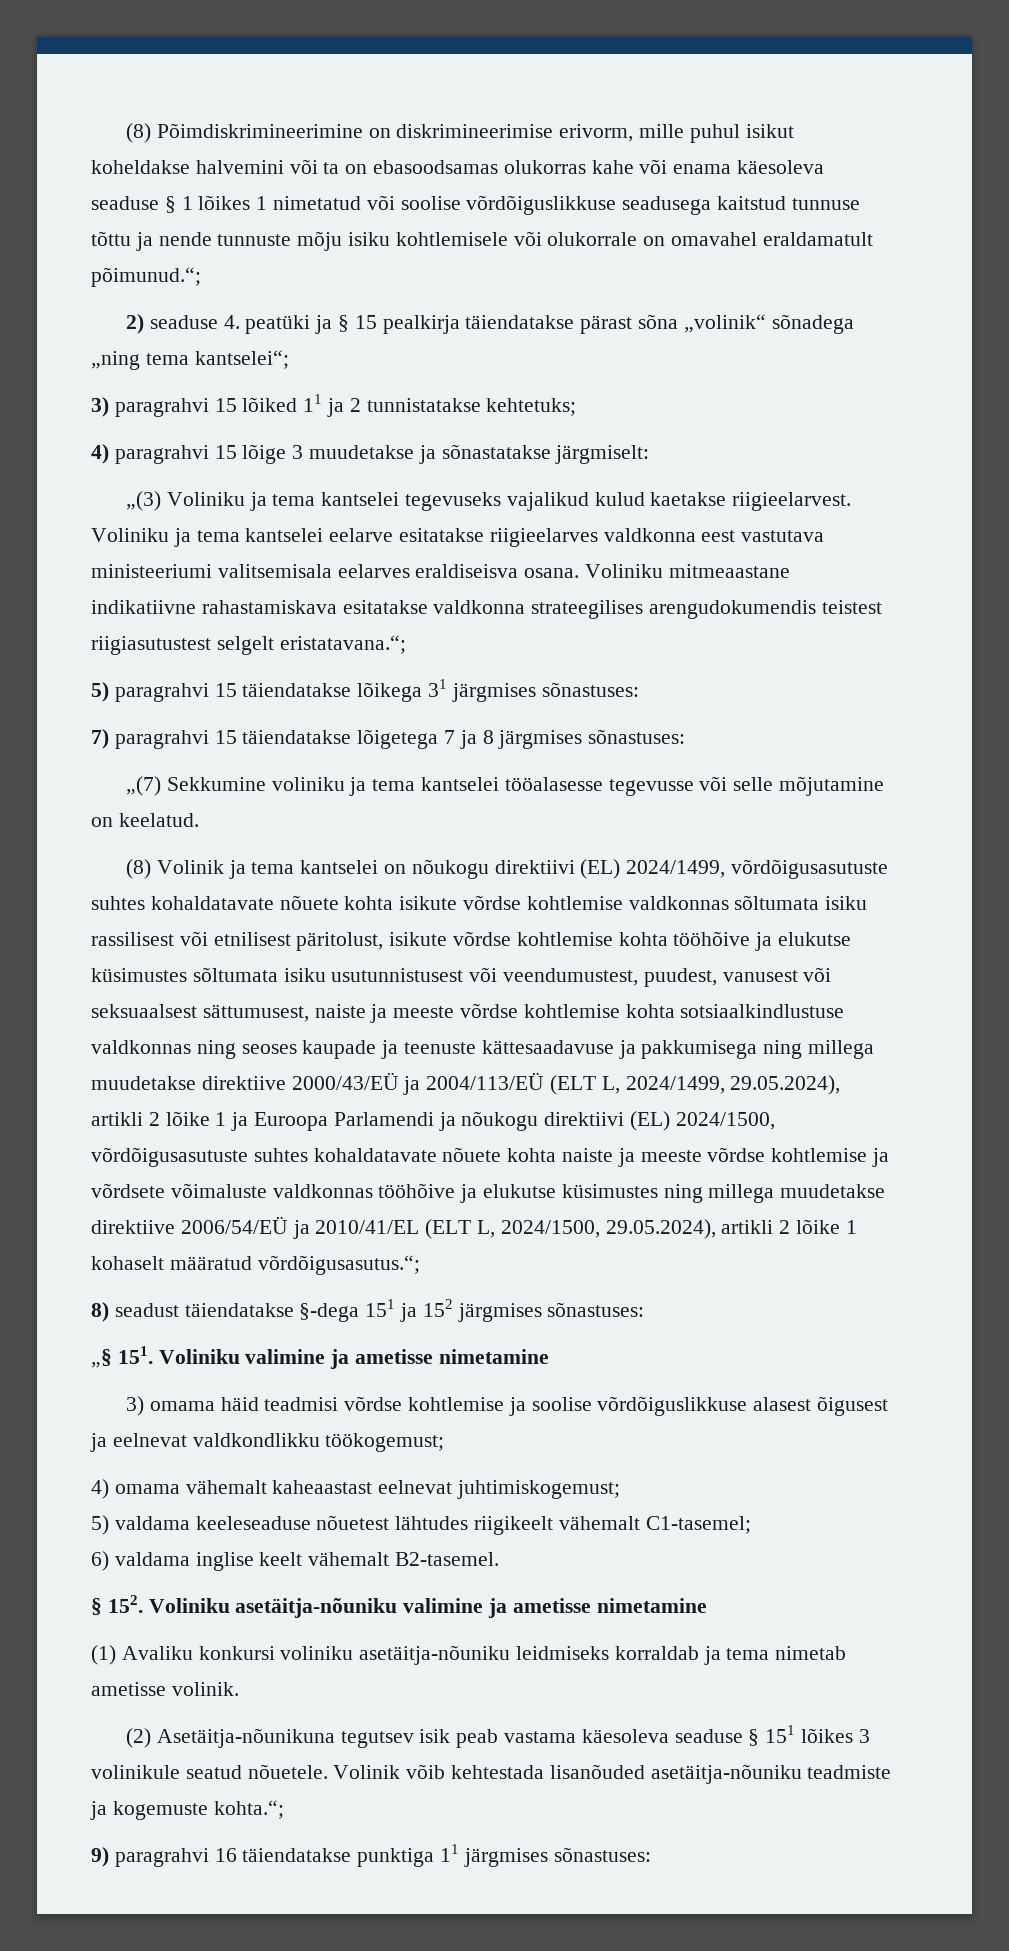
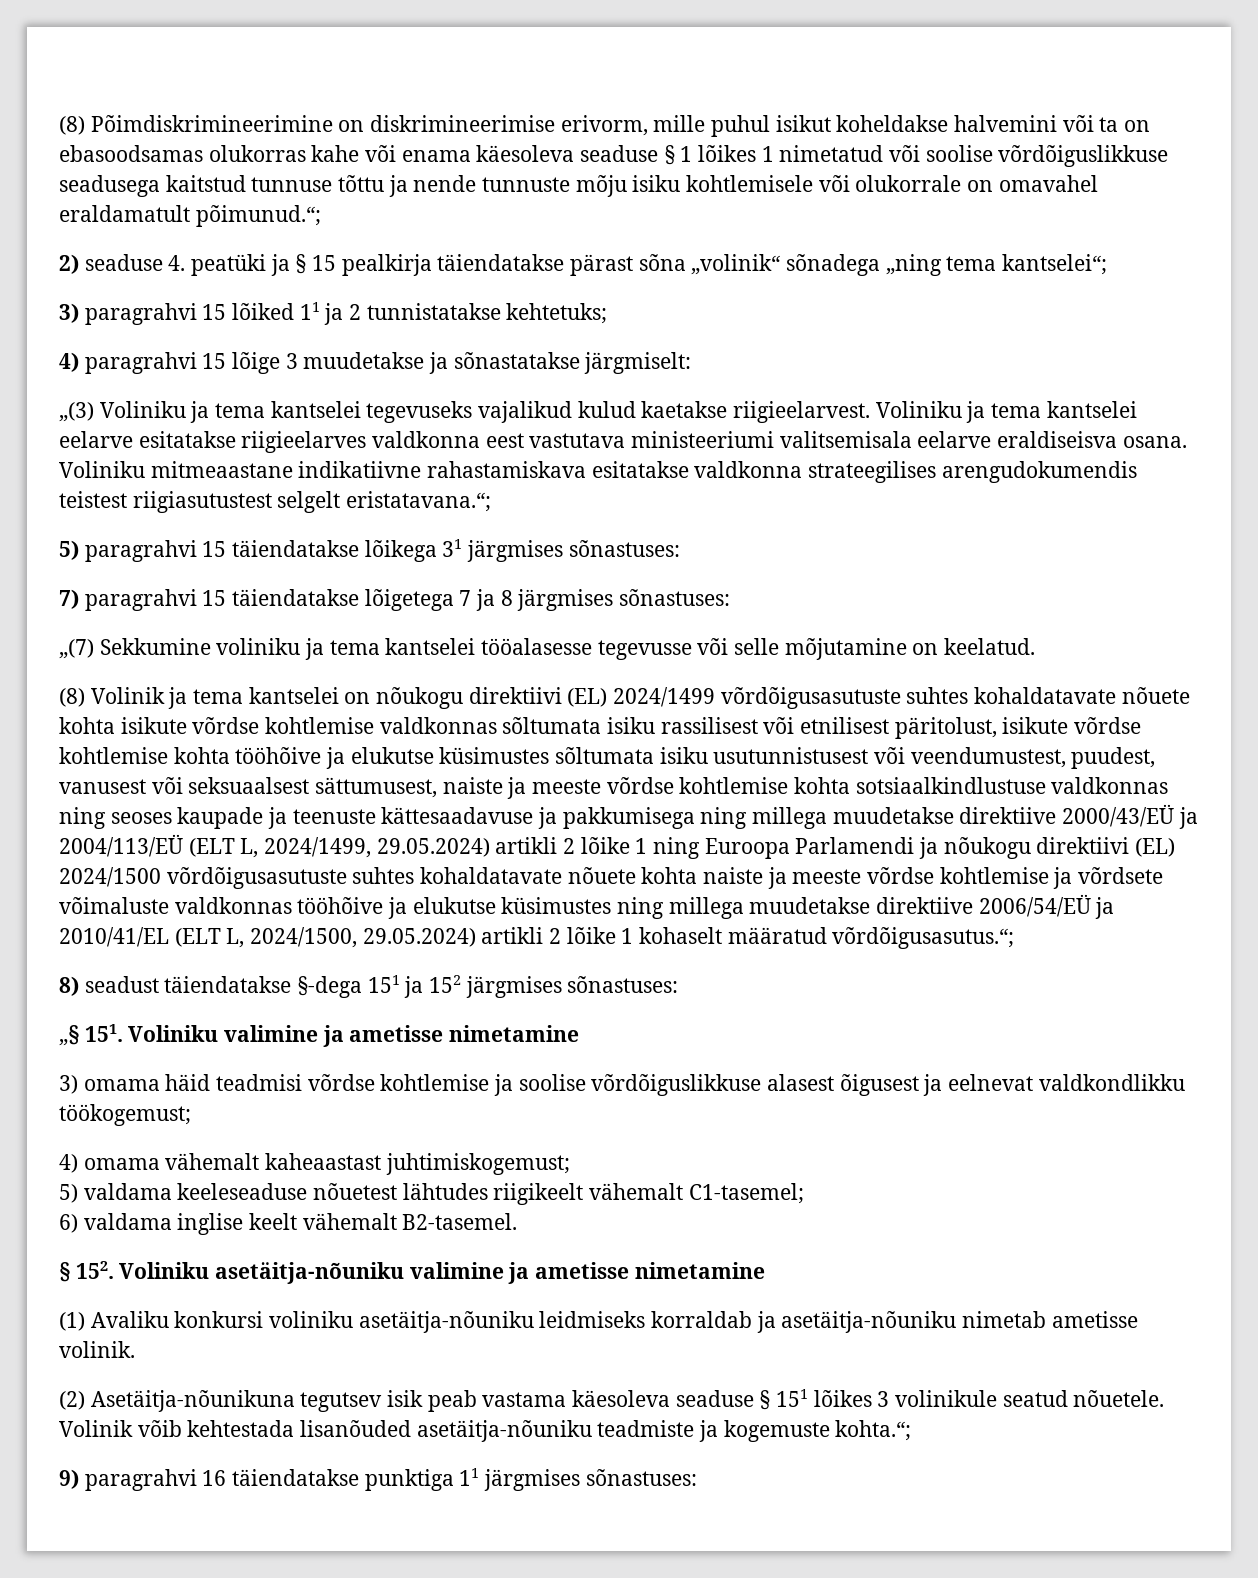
- Voliniku ja tema kantselei eelarve esitatakse riigieelarves valdkonna eest vastutava ministeeriumi valitsemisala eelarves eraldiseisva osana.
+ Voliniku ja tema kantselei eelarve esitatakse riigieelarves valdkonna eest vastutava ministeeriumi valitsemisala eelarve eraldiseisva osana.
- (8) Volinik ja tema kantselei on nõukogu direktiivi (EL) 2024/1499, võrdõigusasutuste suhtes kohaldatavate nõuete kohta isikute võrdse kohtlemise valdkonnas sõltumata isiku rassilisest või etnilisest päritolust, isikute võrdse kohtlemise kohta tööhõive ja elukutse küsimustes sõltumata isiku usutunnistusest või veendumustest, puudest, vanusest või seksuaalsest sättumusest, naiste ja meeste võrdse kohtlemise kohta sotsiaalkindlustuse valdkonnas ning seoses kaupade ja teenuste kättesaadavuse ja pakkumisega ning millega muudetakse direktiive 2000/43/EÜ ja 2004/113/EÜ (ELT L, 2024/1499, 29.05.2024), artikli 2 lõike 1 ja Euroopa Parlamendi ja nõukogu direktiivi (EL) 2024/1500, võrdõigusasutuste suhtes kohaldatavate nõuete kohta naiste ja meeste võrdse kohtlemise ja võrdsete võimaluste valdkonnas tööhõive ja elukutse küsimustes ning millega muudetakse direktiive 2006/54/EÜ ja 2010/41/EL (ELT L, 2024/1500, 29.05.2024), artikli 2 lõike 1 kohaselt määratud võrdõigusasutus.“;
+ (8) Volinik ja tema kantselei on nõukogu direktiivi (EL) 2024/1499 võrdõigusasutuste suhtes kohaldatavate nõuete kohta isikute võrdse kohtlemise valdkonnas sõltumata isiku rassilisest või etnilisest päritolust, isikute võrdse kohtlemise kohta tööhõive ja elukutse küsimustes sõltumata isiku usutunnistusest või veendumustest, puudest, vanusest või seksuaalsest sättumusest, naiste ja meeste võrdse kohtlemise kohta sotsiaalkindlustuse valdkonnas ning seoses kaupade ja teenuste kättesaadavuse ja pakkumisega ning millega muudetakse direktiive 2000/43/EÜ ja 2004/113/EÜ (ELT L, 2024/1499, 29.05.2024) artikli 2 lõike 1 ning Euroopa Parlamendi ja nõukogu direktiivi (EL) 2024/1500 võrdõigusasutuste suhtes kohaldatavate nõuete kohta naiste ja meeste võrdse kohtlemise ja võrdsete võimaluste valdkonnas tööhõive ja elukutse küsimustes ning millega muudetakse direktiive 2006/54/EÜ ja 2010/41/EL (ELT L, 2024/1500, 29.05.2024) artikli 2 lõike 1 kohaselt määratud võrdõigusasutus.“;
- 4) omama vähemalt kaheaastast eelnevat juhtimiskogemust;
+ 4) omama vähemalt kaheaastast juhtimiskogemust;
- (1) Avaliku konkursi voliniku asetäitja-nõuniku leidmiseks korraldab ja tema nimetab ametisse volinik.
+ (1) Avaliku konkursi voliniku asetäitja-nõuniku leidmiseks korraldab ja asetäitja-nõuniku nimetab ametisse volinik.

